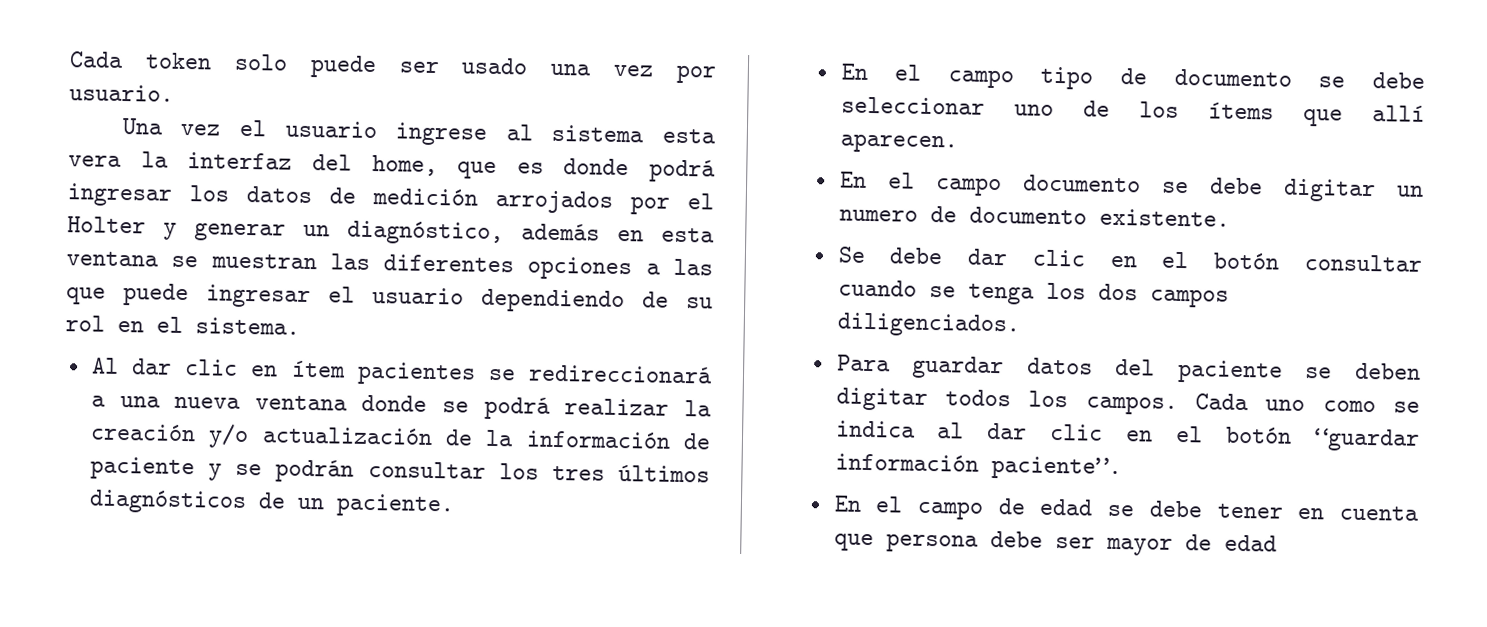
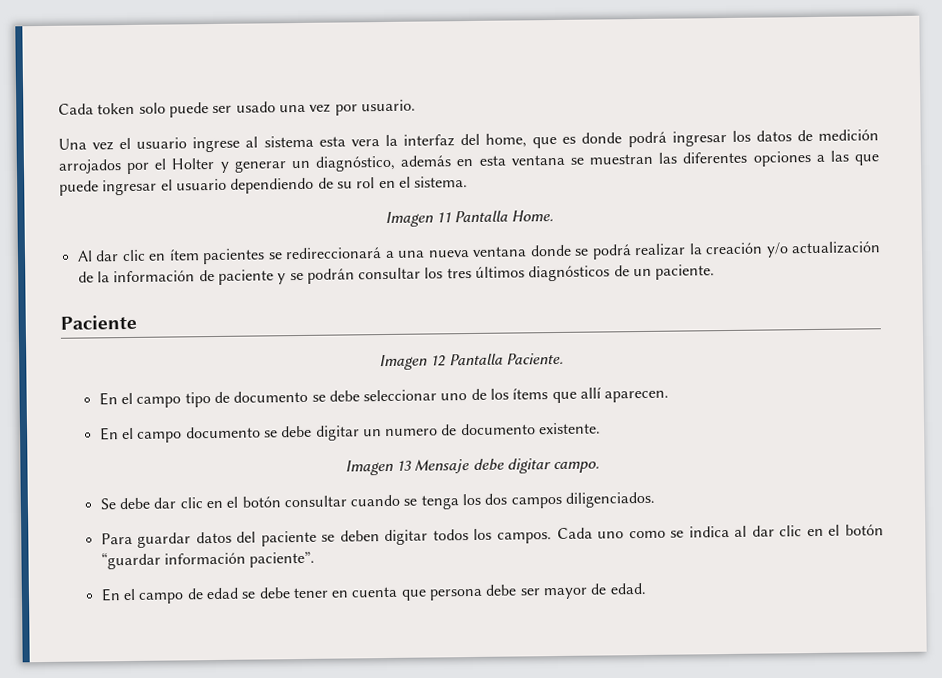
+ Imagen 11 Pantalla Home.
+ Paciente
+ Imagen 12 Pantalla Paciente.
+ Imagen 13 Mensaje debe digitar campo.
- En el campo de edad se debe tener en cuenta que persona debe ser mayor de edad
+ En el campo de edad se debe tener en cuenta que persona debe ser mayor de edad.

